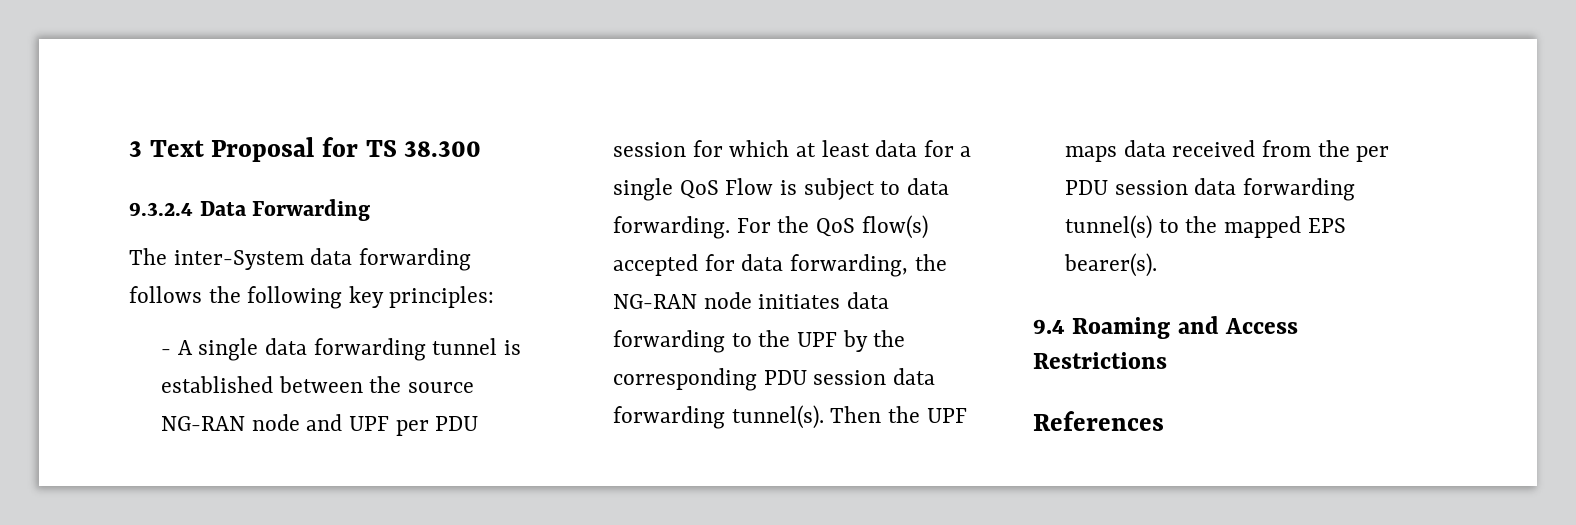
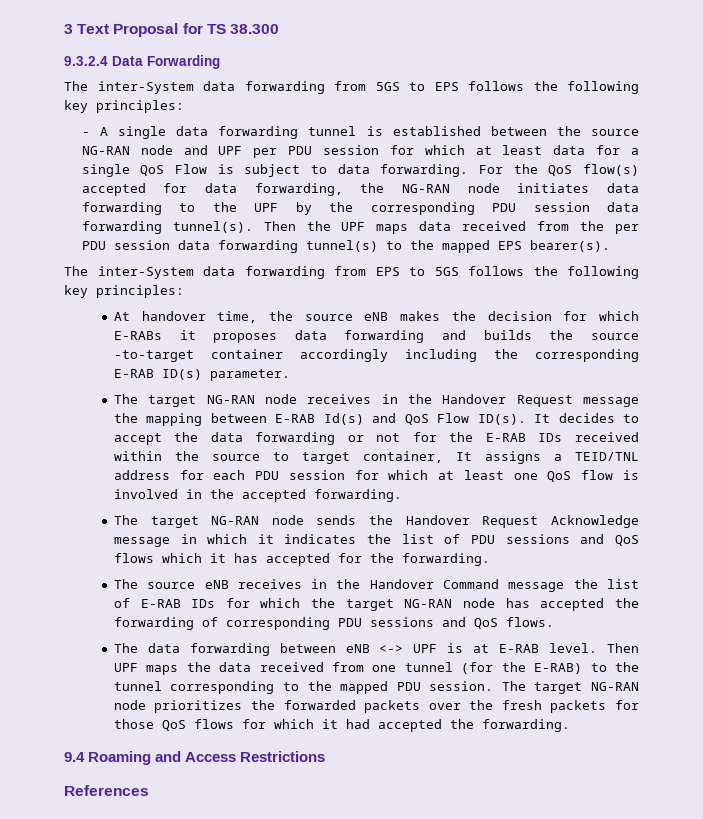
- The inter-System data forwarding follows the following key principles:
+ The inter-System data forwarding from 5GS to EPS follows the following key principles:
+ The inter-System data forwarding from EPS to 5GS follows the following key principles:
+ At handover time, the source eNB makes the decision for which E-RABs it proposes data forwarding and builds the source -to-target container accordingly including the corresponding E-RAB ID(s) parameter.
+ The target NG-RAN node receives in the Handover Request message the mapping between E-RAB Id(s) and QoS Flow ID(s). It decides to accept the data forwarding or not for the E-RAB IDs received within the source to target container, It assigns a TEID/TNL address for each PDU session for which at least one QoS flow is involved in the accepted forwarding.
+ The target NG-RAN node sends the Handover Request Acknowledge message in which it indicates the list of PDU sessions and QoS flows which it has accepted for the forwarding.
+ The source eNB receives in the Handover Command message the list of E-RAB IDs for which the target NG-RAN node has accepted the forwarding of corresponding PDU sessions and QoS flows.
+ The data forwarding between eNB <-> UPF is at E-RAB level. Then UPF maps the data received from one tunnel (for the E-RAB) to the tunnel corresponding to the mapped PDU session. The target NG-RAN node prioritizes the forwarded packets over the fresh packets for those QoS flows for which it had accepted the forwarding.

